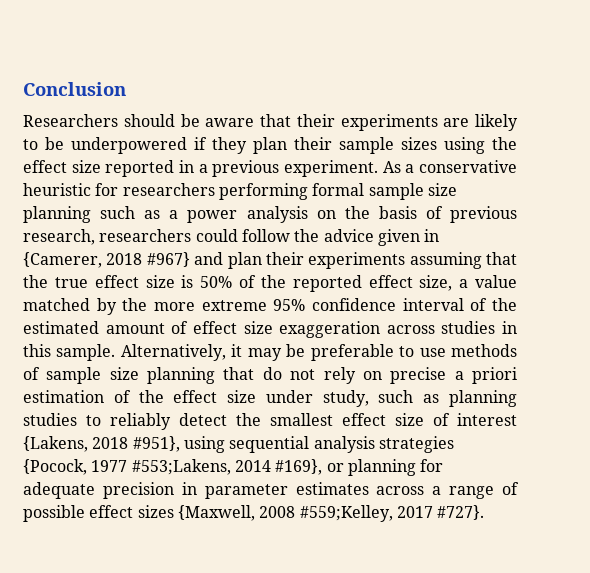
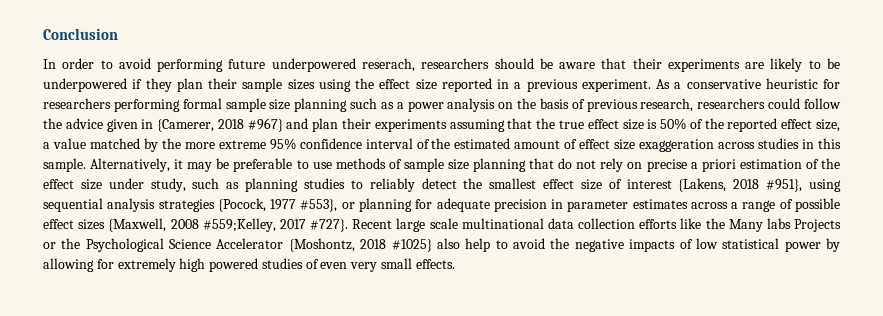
- Researchers should be aware that their experiments are likely to be underpowered if they plan their sample sizes using the effect size reported in a previous experiment.
+ In order to avoid performing future underpowered reserach, researchers should be aware that their experiments are likely to be underpowered if they plan their sample sizes using the effect size reported in a previous experiment.
- Alternatively, it may be preferable to use methods of sample size planning that do not rely on precise a priori estimation of the effect size under study, such as planning studies to reliably detect the smallest effect size of interest {Lakens, 2018 #951}, using sequential analysis strategies {Pocock, 1977 #553;Lakens, 2014 #169}, or planning for adequate precision in parameter estimates across a range of possible effect sizes {Maxwell, 2008 #559;Kelley, 2017 #727}.
+ Alternatively, it may be preferable to use methods of sample size planning that do not rely on precise a priori estimation of the effect size under study, such as planning studies to reliably detect the smallest effect size of interest {Lakens, 2018 #951}, using sequential analysis strategies {Pocock, 1977 #553}, or planning for adequate precision in parameter estimates across a range of possible effect sizes {Maxwell, 2008 #559;Kelley, 2017 #727}.
+ Recent large scale multinational data collection efforts like the Many labs Projects or the Psychological Science Accelerator {Moshontz, 2018 #1025} also help to avoid the negative impacts of low statistical power by allowing for extremely high powered studies of even very small effects.

